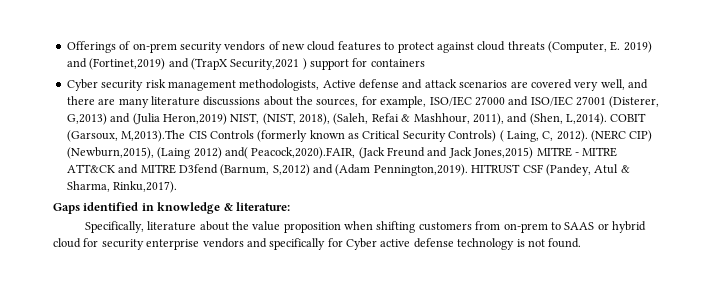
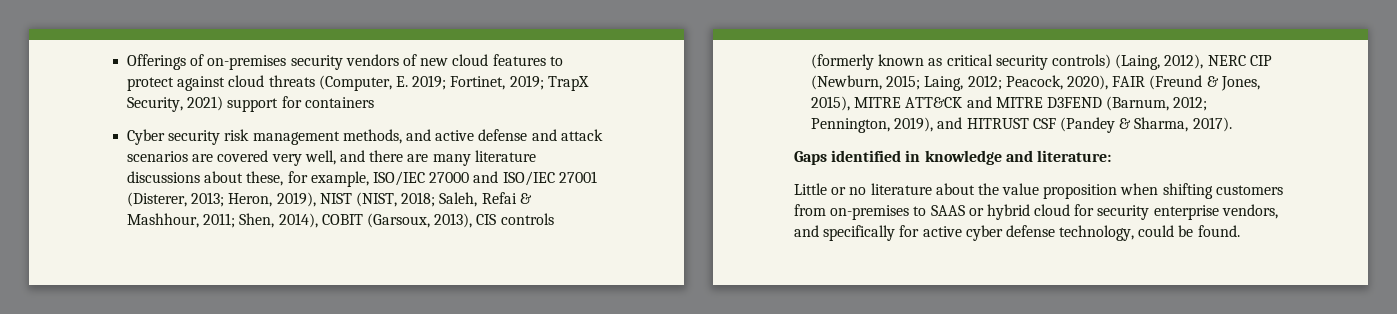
- Offerings of on-prem security vendors of new cloud features to protect against cloud threats (Computer, E. 2019) and (Fortinet,2019) and (TrapX Security,2021 ) support for containers
+ Offerings of on-premises security vendors of new cloud features to protect against cloud threats (Computer, E. 2019; Fortinet, 2019; TrapX Security, 2021) support for containers
- Cyber security risk management methodologists, Active defense and attack scenarios are covered very well, and there are many literature discussions about the sources, for example, ISO/IEC 27000 and ISO/IEC 27001 (Disterer, G,2013) and (Julia Heron,2019) NIST, (NIST, 2018), (Saleh, Refai & Mashhour, 2011), and (Shen, L,2014). COBIT (Garsoux, M,2013).The CIS Controls (formerly known as Critical Security Controls) ( Laing, C, 2012). (NERC CIP) (Newburn,2015), (Laing 2012) and( Peacock,2020).FAIR, (Jack Freund and Jack Jones,2015) MITRE - MITRE ATT&CK and MITRE D3fend (Barnum, S,2012) and (Adam Pennington,2019). HITRUST CSF (Pandey, Atul & Sharma, Rinku,2017).
+ Cyber security risk management methods, and active defense and attack scenarios are covered very well, and there are many literature discussions about these, for example, ISO/IEC 27000 and ISO/IEC 27001 (Disterer, 2013; Heron, 2019), NIST (NIST, 2018; Saleh, Refai & Mashhour, 2011; Shen, 2014), COBIT (Garsoux, 2013), CIS controls (formerly known as critical security controls) (Laing, 2012), NERC CIP (Newburn, 2015; Laing, 2012; Peacock, 2020), FAIR (Freund & Jones, 2015), MITRE ATT&CK and MITRE D3FEND (Barnum, 2012; Pennington, 2019), and HITRUST CSF (Pandey & Sharma, 2017).
- Gaps identified in knowledge & literature:
+ Gaps identified in knowledge and literature:
- Specifically, literature about the value proposition when shifting customers from on-prem to SAAS or hybrid cloud for security enterprise vendors and specifically for Cyber active defense technology is not found.
+ Little or no literature about the value proposition when shifting customers from on-premises to SAAS or hybrid cloud for security enterprise vendors, and specifically for active cyber defense technology, could be found.

